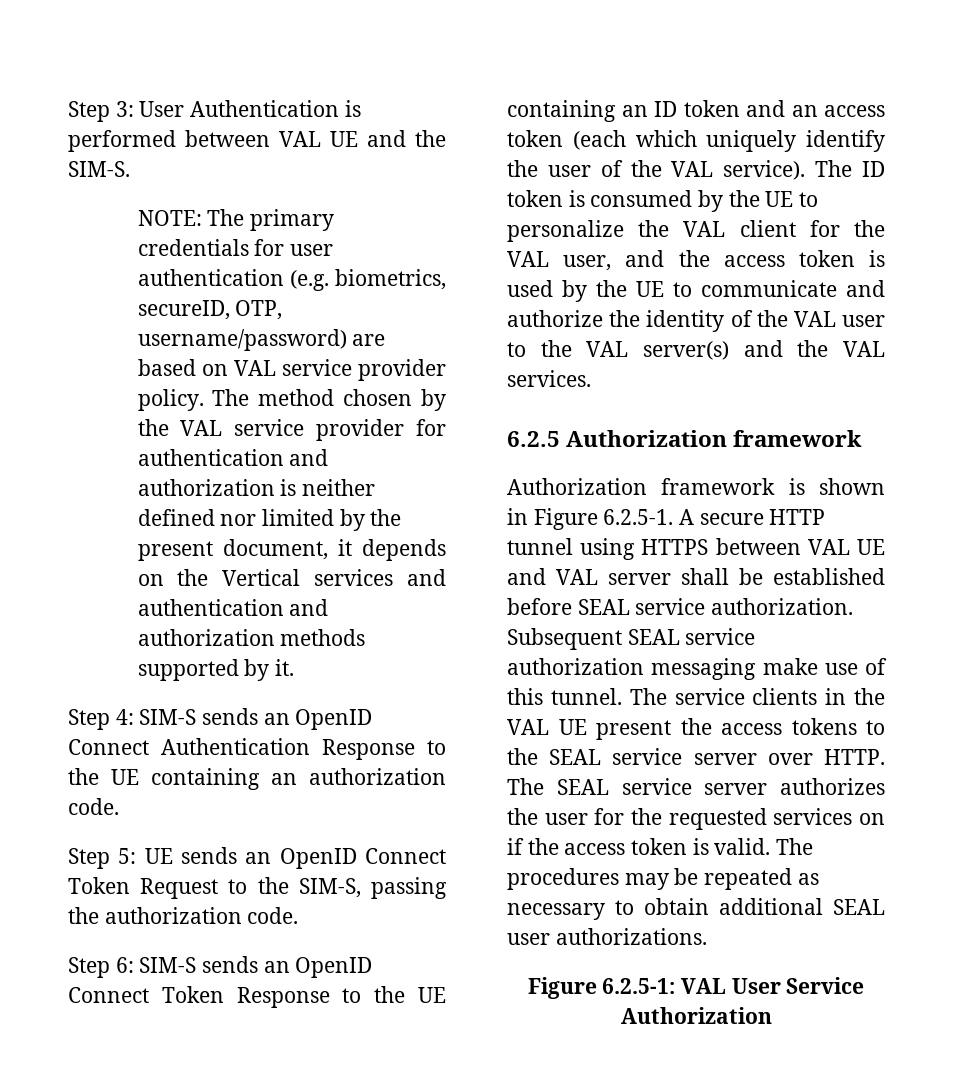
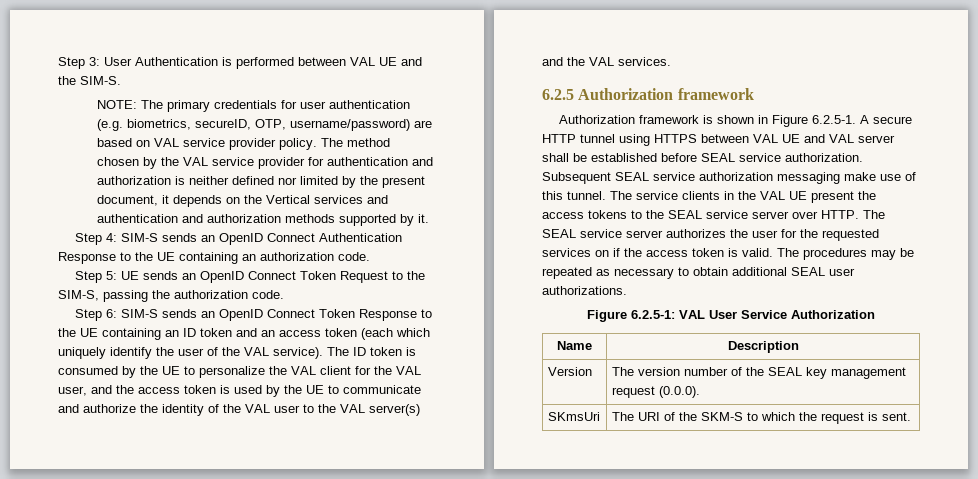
+ Name | Description
+ Version | The version number of the SEAL key management request (0.0.0).
+ SKmsUri | The URI of the SKM-S to which the request is sent.

